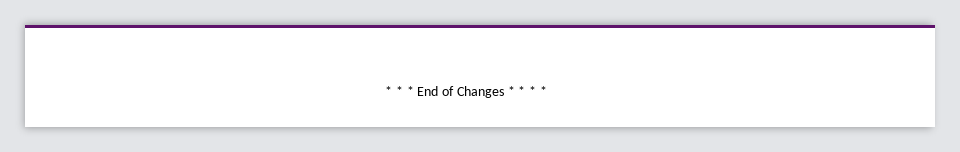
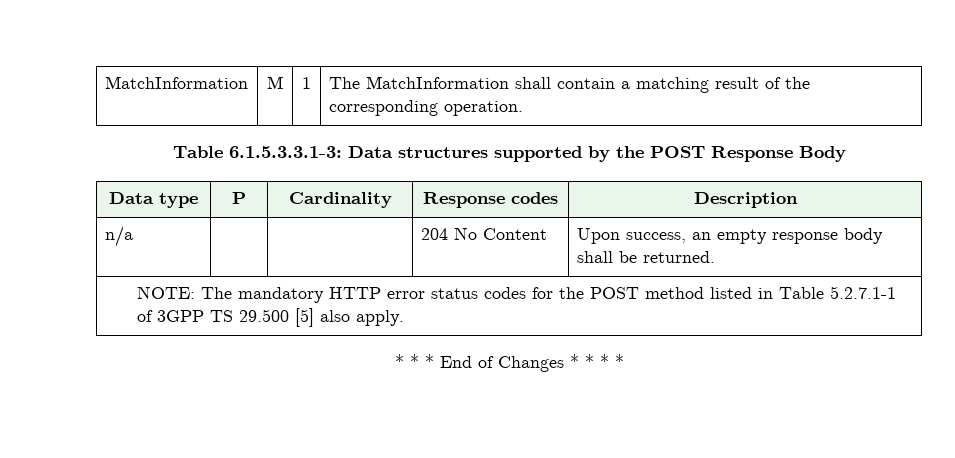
+ MatchInformation | M | 1 | The MatchInformation shall contain a matching result of the corresponding operation.
+ Table 6.1.5.3.3.1-3: Data structures supported by the POST Response Body
+ Data type | P | Cardinality | Response codes | Description
+ n/a | | | 204 No Content | Upon success, an empty response body shall be returned.
+ NOTE: The mandatory HTTP error status codes for the POST method listed in Table 5.2.7.1-1 of 3GPP TS 29.500 [5] also apply.

